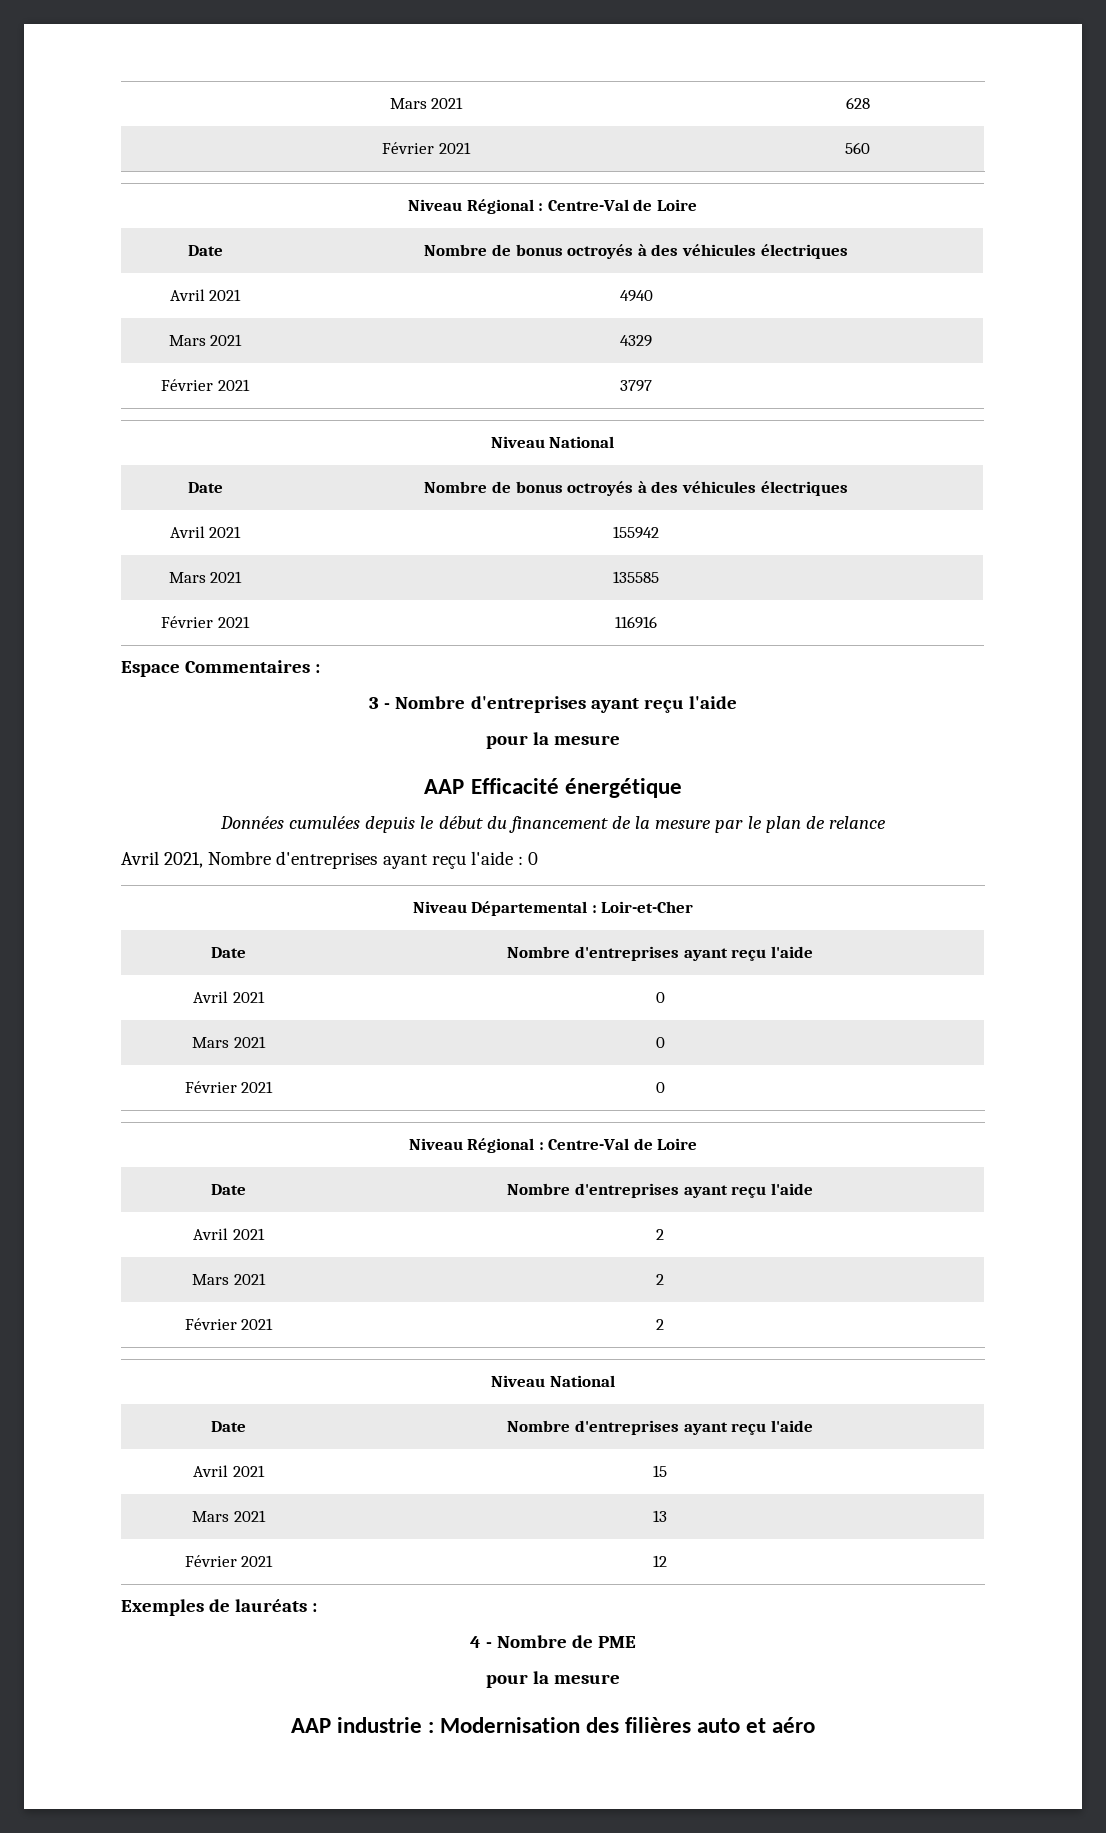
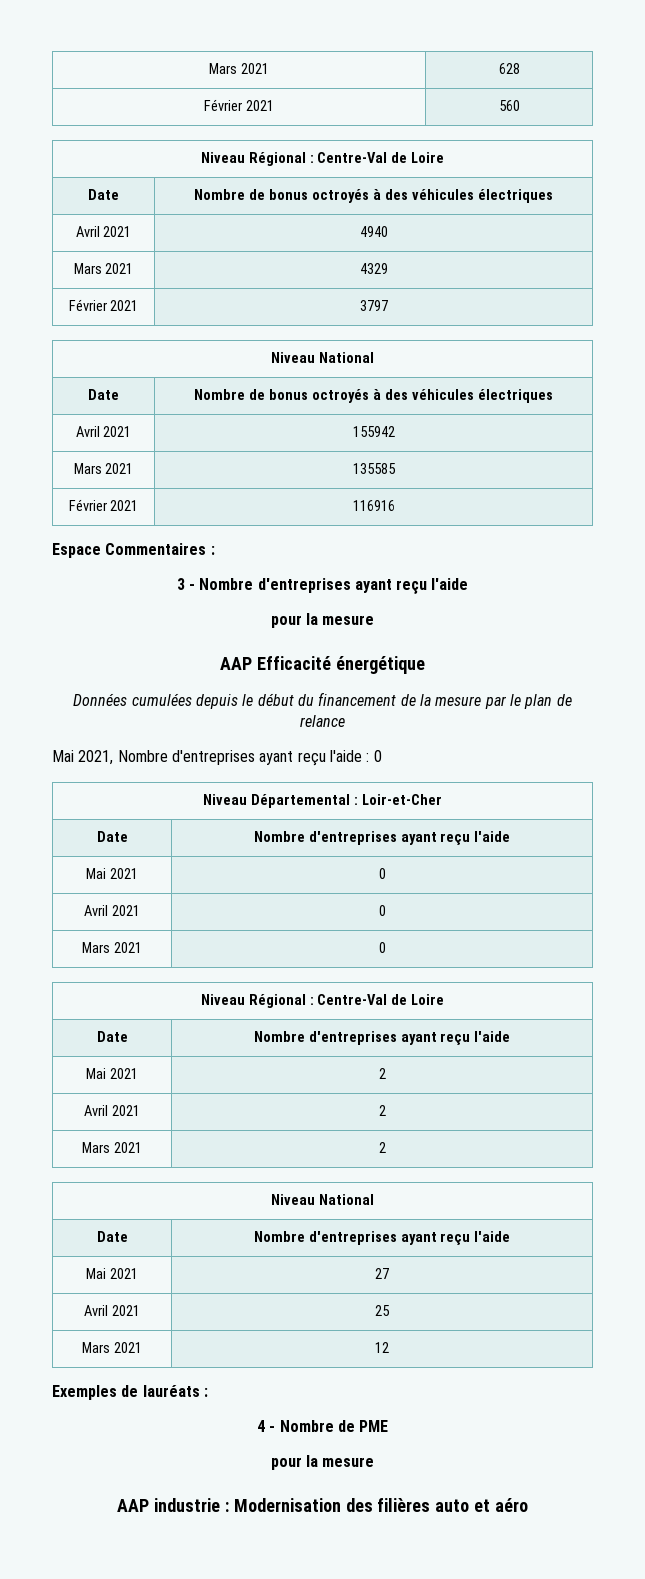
- Avril 2021, Nombre d'entreprises ayant reçu l'aide : 0
+ Mai 2021, Nombre d'entreprises ayant reçu l'aide : 0
+ Mai 2021 | 0
- Février 2021 | 0
+ Mai 2021 | 2
- Février 2021 | 2
- Avril 2021 | 15
- Mars 2021 | 13
- Février 2021 | 12
+ Mai 2021 | 27
+ Avril 2021 | 25
+ Mars 2021 | 12

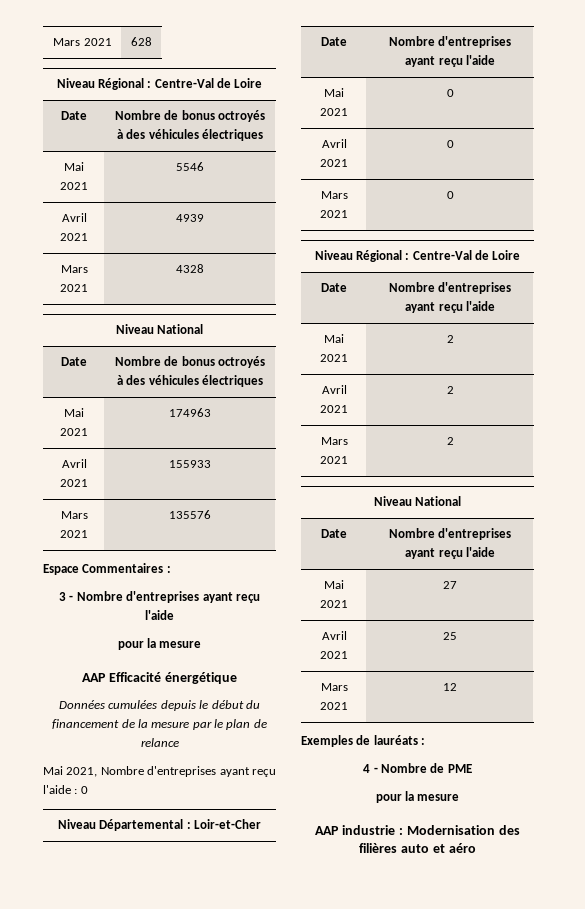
- Février 2021 | 560
- Avril 2021 | 4940
- Mars 2021 | 4329
- Février 2021 | 3797
+ Mai 2021 | 5546
+ Avril 2021 | 4939
+ Mars 2021 | 4328
- Avril 2021 | 155942
- Mars 2021 | 135585
- Février 2021 | 116916
+ Mai 2021 | 174963
+ Avril 2021 | 155933
+ Mars 2021 | 135576

